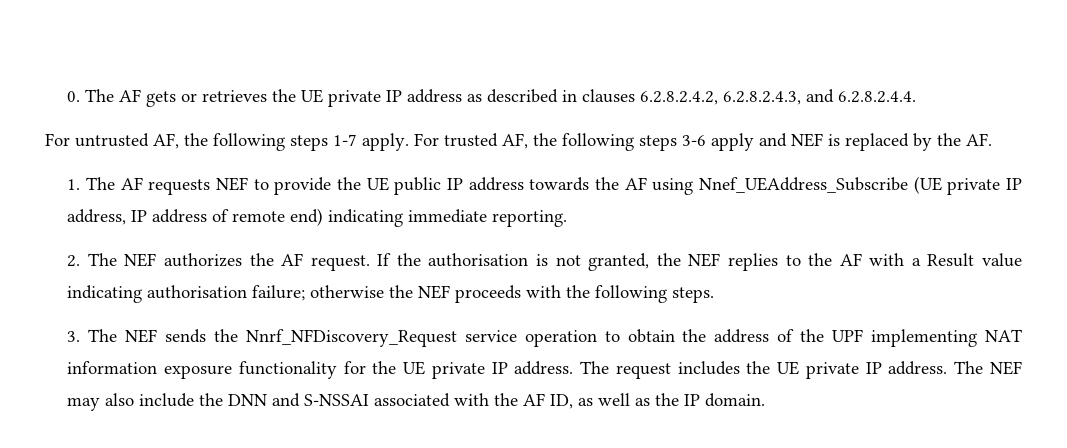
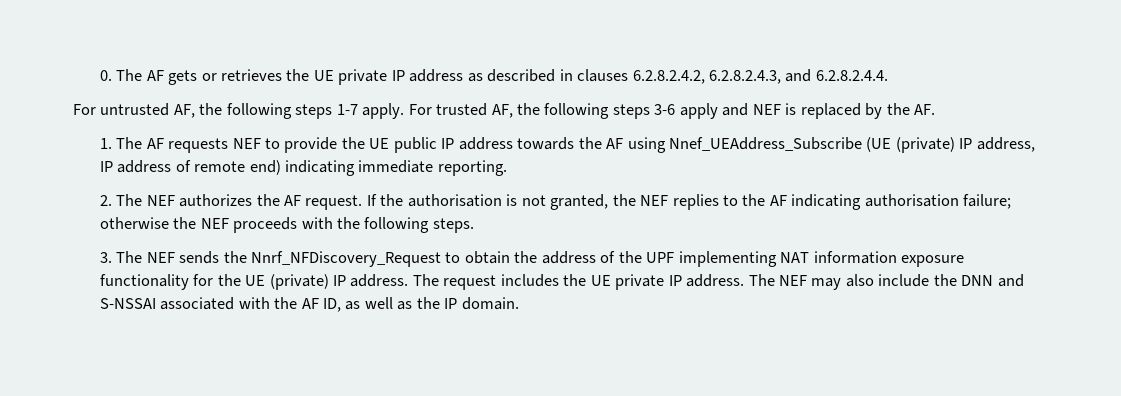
- 1. The AF requests NEF to provide the UE public IP address towards the AF using Nnef_UEAddress_Subscribe (UE private IP address, IP address of remote end) indicating immediate reporting.
+ 1. The AF requests NEF to provide the UE public IP address towards the AF using Nnef_UEAddress_Subscribe (UE (private) IP address, IP address of remote end) indicating immediate reporting.
- If the authorisation is not granted, the NEF replies to the AF with a Result value indicating authorisation failure; otherwise the NEF proceeds with the following steps.
+ If the authorisation is not granted, the NEF replies to the AF indicating authorisation failure; otherwise the NEF proceeds with the following steps.
- 3. The NEF sends the Nnrf_NFDiscovery_Request service operation to obtain the address of the UPF implementing NAT information exposure functionality for the UE private IP address.
+ 3. The NEF sends the Nnrf_NFDiscovery_Request to obtain the address of the UPF implementing NAT information exposure functionality for the UE (private) IP address.

